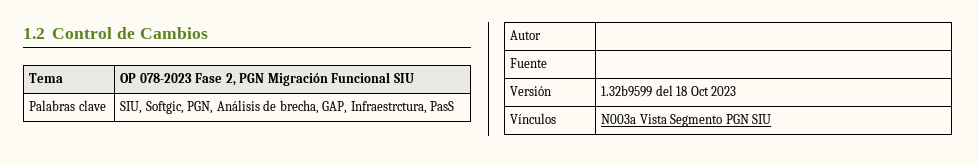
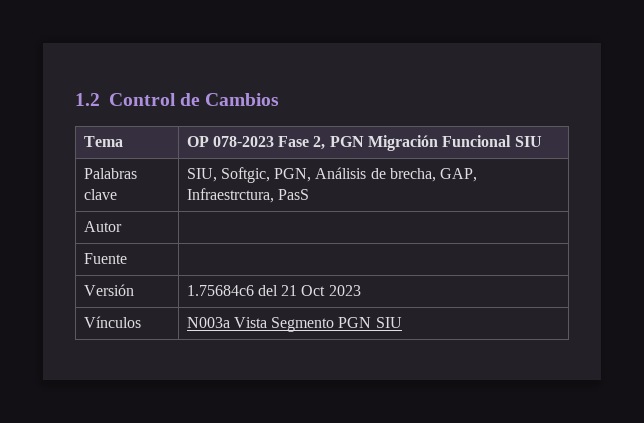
- Versión | 1.32b9599 del 18 Oct 2023
+ Versión | 1.75684c6 del 21 Oct 2023

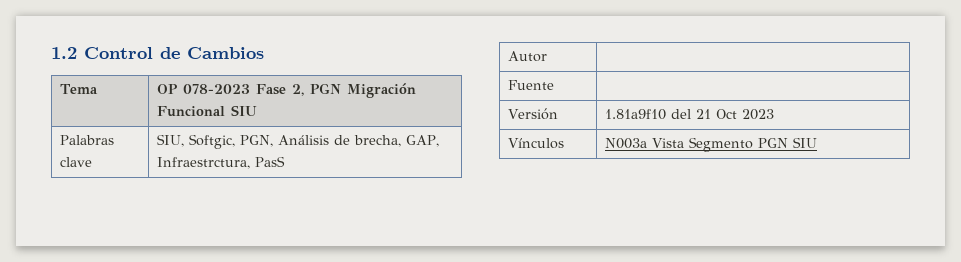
- Versión | 1.75684c6 del 21 Oct 2023
+ Versión | 1.81a9f10 del 21 Oct 2023

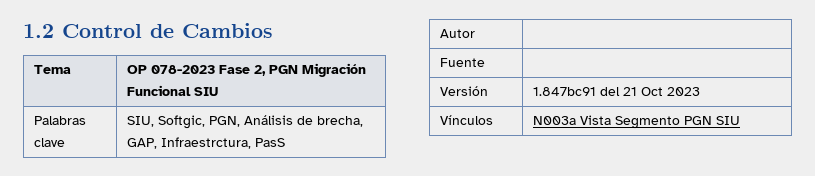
- Versión | 1.81a9f10 del 21 Oct 2023
+ Versión | 1.847bc91 del 21 Oct 2023

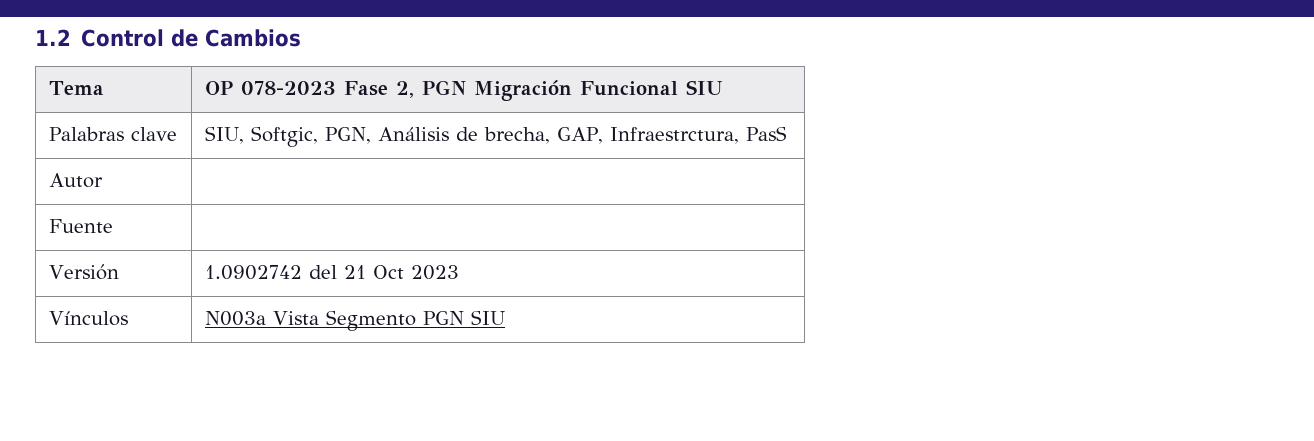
- Versión | 1.847bc91 del 21 Oct 2023
+ Versión | 1.0902742 del 21 Oct 2023

